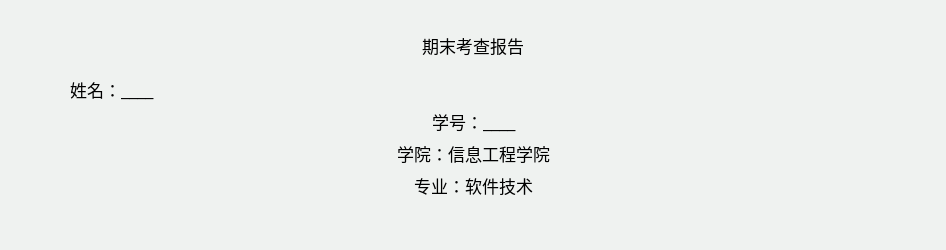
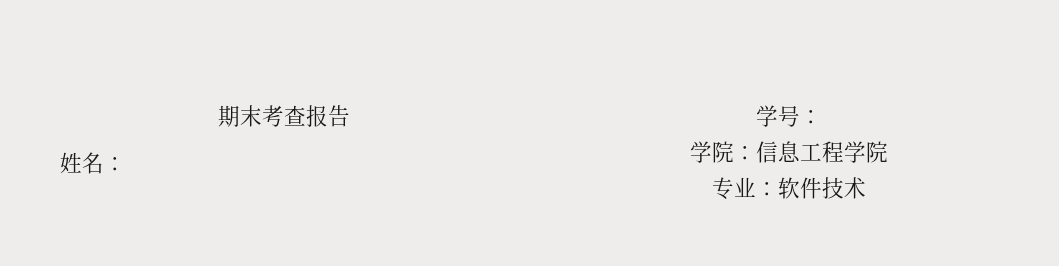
- 姓名：____
+ 姓名：
- 学号：____
+ 学号：

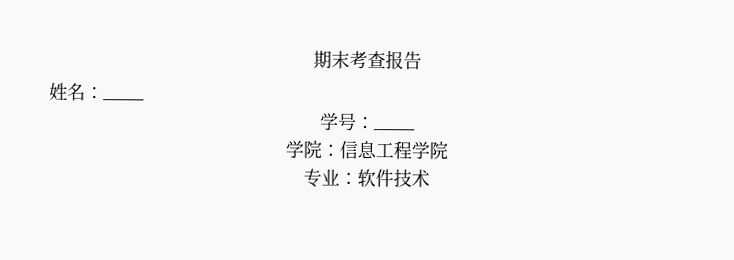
- 姓名：
+ 姓名：____
- 学号：
+ 学号：____

